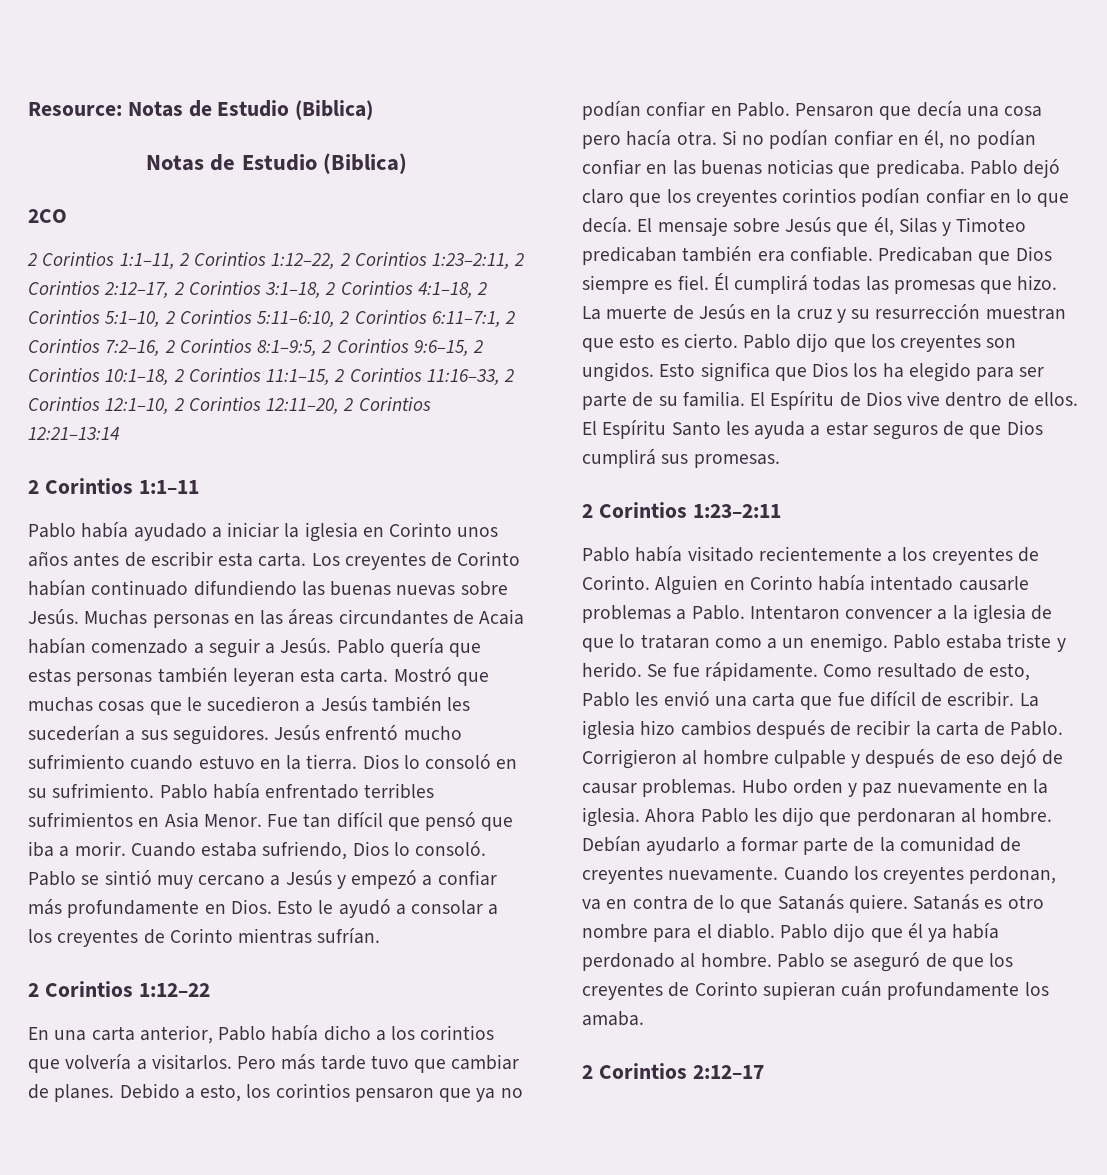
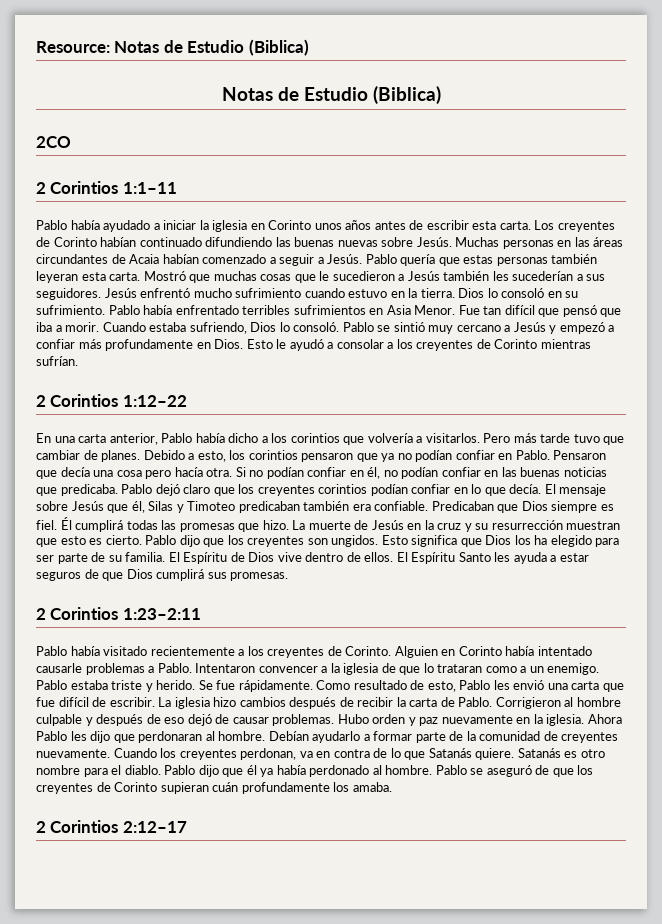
- 2 Corintios 1:1–11, 2 Corintios 1:12–22, 2 Corintios 1:23–2:11, 2 Corintios 2:12–17, 2 Corintios 3:1–18, 2 Corintios 4:1–18, 2 Corintios 5:1–10, 2 Corintios 5:11–6:10, 2 Corintios 6:11–7:1, 2 Corintios 7:2–16, 2 Corintios 8:1–9:5, 2 Corintios 9:6–15, 2 Corintios 10:1–18, 2 Corintios 11:1–15, 2 Corintios 11:16–33, 2 Corintios 12:1–10, 2 Corintios 12:11–20, 2 Corintios 12:21–13:14

